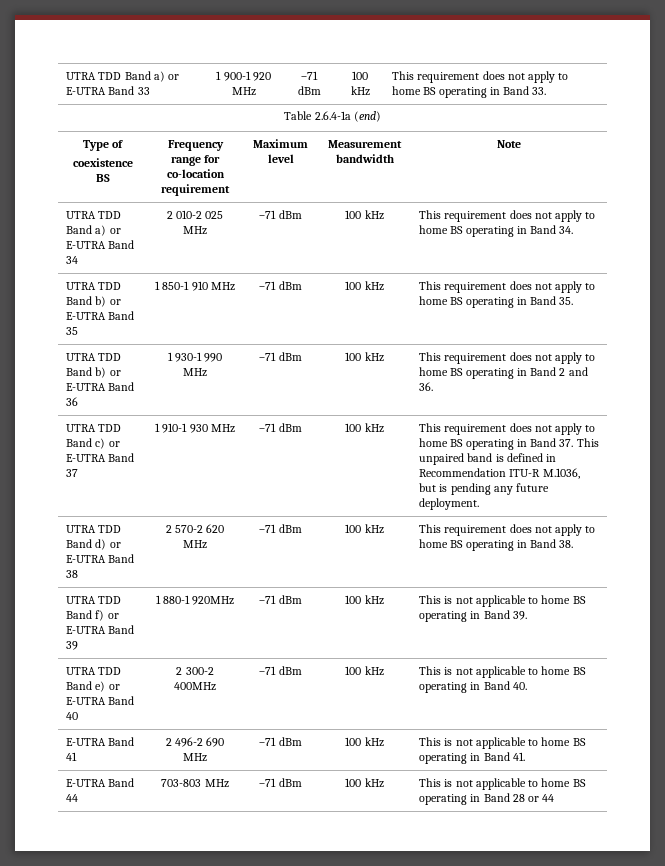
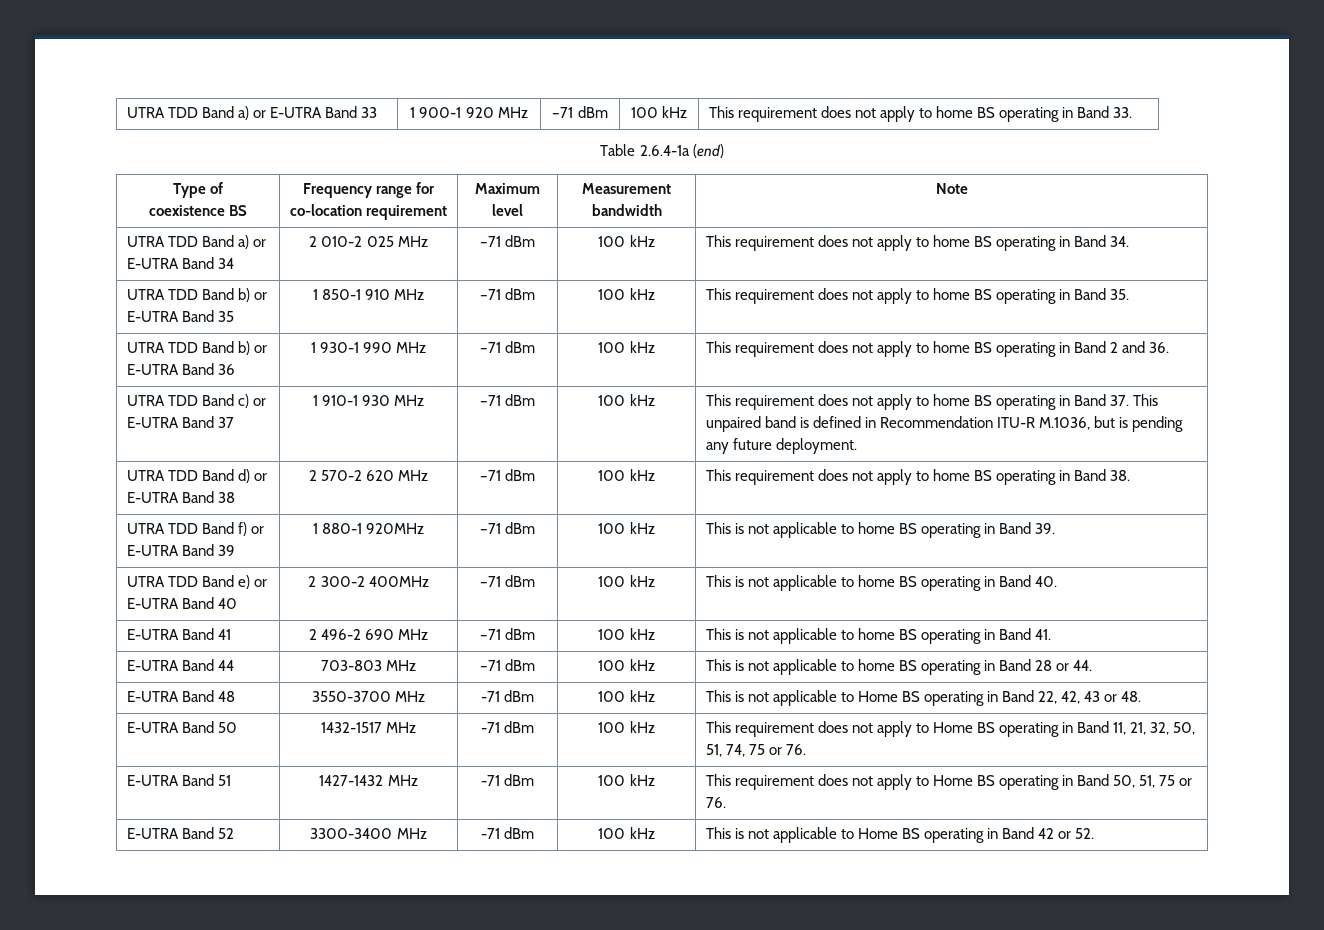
- E-UTRA Band 44 | 703-803 MHz | –71 dBm | 100 kHz | This is not applicable to home BS operating in Band 28 or 44
+ E-UTRA Band 44 | 703-803 MHz | –71 dBm | 100 kHz | This is not applicable to home BS operating in Band 28 or 44.
+ E-UTRA Band 48 | 3550-3700 MHz | -71 dBm | 100 kHz | This is not applicable to Home BS operating in Band 22, 42, 43 or 48.
+ E-UTRA Band 50 | 1432-1517 MHz | -71 dBm | 100 kHz | This requirement does not apply to Home BS operating in Band 11, 21, 32, 50, 51, 74, 75 or 76.
+ E-UTRA Band 51 | 1427-1432 MHz | -71 dBm | 100 kHz | This requirement does not apply to Home BS operating in Band 50, 51, 75 or 76.
+ E-UTRA Band 52 | 3300-3400 MHz | -71 dBm | 100 kHz | This is not applicable to Home BS operating in Band 42 or 52.

